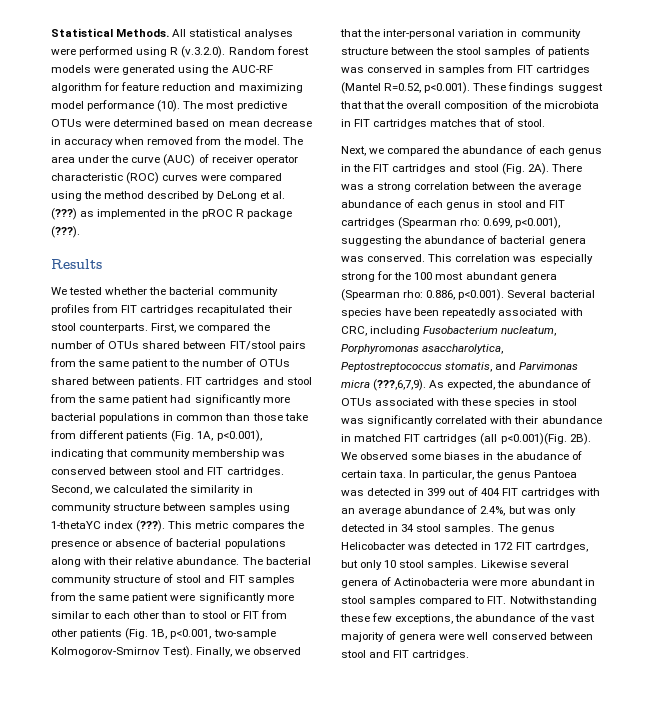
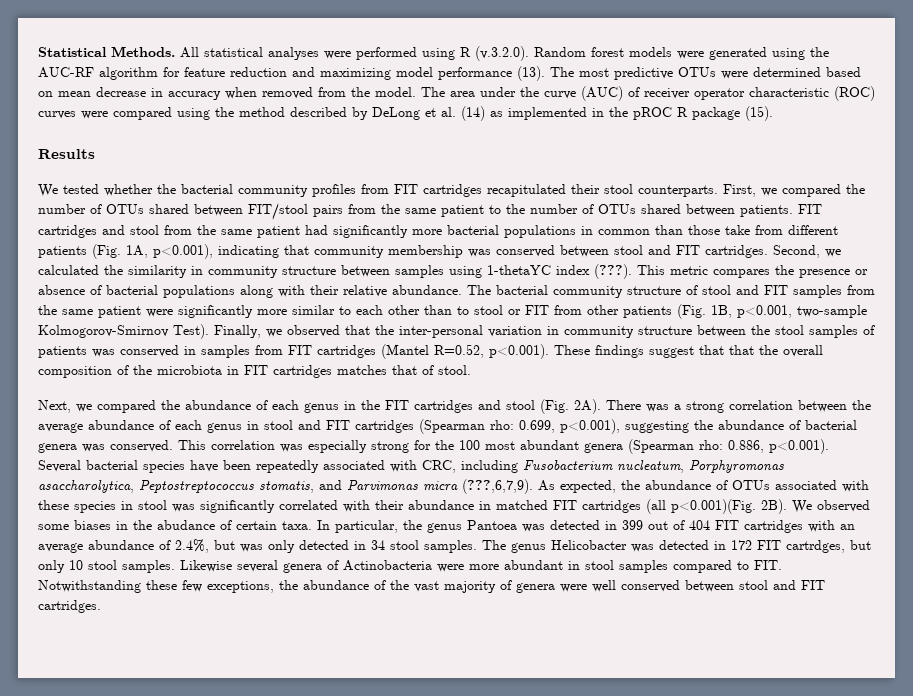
- All statistical analyses were performed using R (v.3.2.0). Random forest models were generated using the AUC-RF algorithm for feature reduction and maximizing model performance (10).
+ All statistical analyses were performed using R (v.3.2.0). Random forest models were generated using the AUC-RF algorithm for feature reduction and maximizing model performance (13).
- The area under the curve (AUC) of receiver operator characteristic (ROC) curves were compared using the method described by DeLong et al. (???) as implemented in the pROC R package (???).
+ The area under the curve (AUC) of receiver operator characteristic (ROC) curves were compared using the method described by DeLong et al. (14) as implemented in the pROC R package (15).

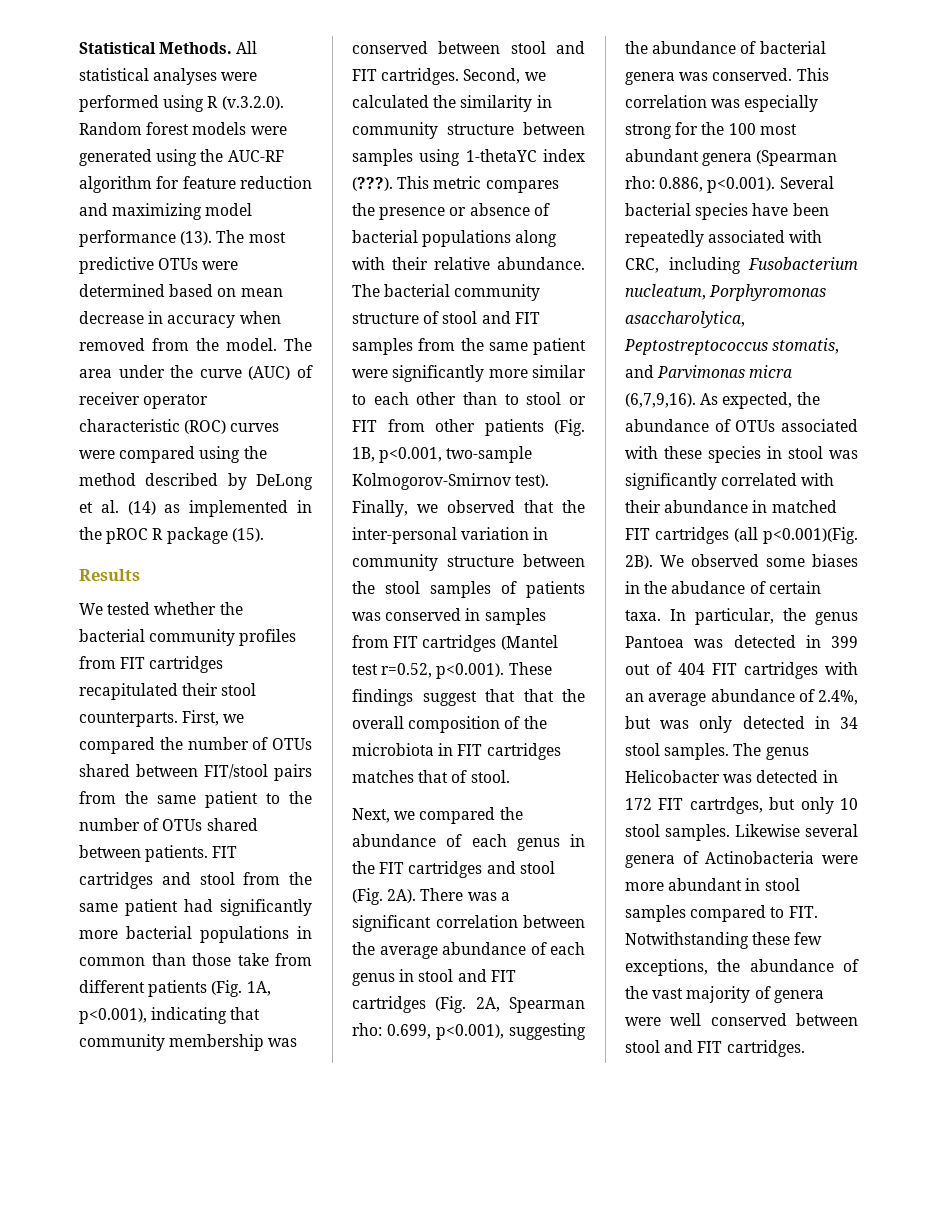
- The bacterial community structure of stool and FIT samples from the same patient were significantly more similar to each other than to stool or FIT from other patients (Fig. 1B, p<0.001, two-sample Kolmogorov-Smirnov Test).
+ The bacterial community structure of stool and FIT samples from the same patient were significantly more similar to each other than to stool or FIT from other patients (Fig. 1B, p<0.001, two-sample Kolmogorov-Smirnov test).
- Finally, we observed that the inter-personal variation in community structure between the stool samples of patients was conserved in samples from FIT cartridges (Mantel R=0.52, p<0.001). These findings suggest that that the overall composition of the microbiota in FIT cartridges matches that of stool.
+ Finally, we observed that the inter-personal variation in community structure between the stool samples of patients was conserved in samples from FIT cartridges (Mantel test r=0.52, p<0.001). These findings suggest that that the overall composition of the microbiota in FIT cartridges matches that of stool.
- There was a strong correlation between the average abundance of each genus in stool and FIT cartridges (Spearman rho: 0.699, p<0.001), suggesting the abundance of bacterial genera was conserved.
+ There was a significant correlation between the average abundance of each genus in stool and FIT cartridges (Fig. 2A, Spearman rho: 0.699, p<0.001), suggesting the abundance of bacterial genera was conserved.
- This correlation was especially strong for the 100 most abundant genera (Spearman rho: 0.886, p<0.001). Several bacterial species have been repeatedly associated with CRC, including Fusobacterium nucleatum, Porphyromonas asaccharolytica, Peptostreptococcus stomatis, and Parvimonas micra (???,6,7,9).
+ This correlation was especially strong for the 100 most abundant genera (Spearman rho: 0.886, p<0.001). Several bacterial species have been repeatedly associated with CRC, including Fusobacterium nucleatum, Porphyromonas asaccharolytica, Peptostreptococcus stomatis, and Parvimonas micra (6,7,9,16).

